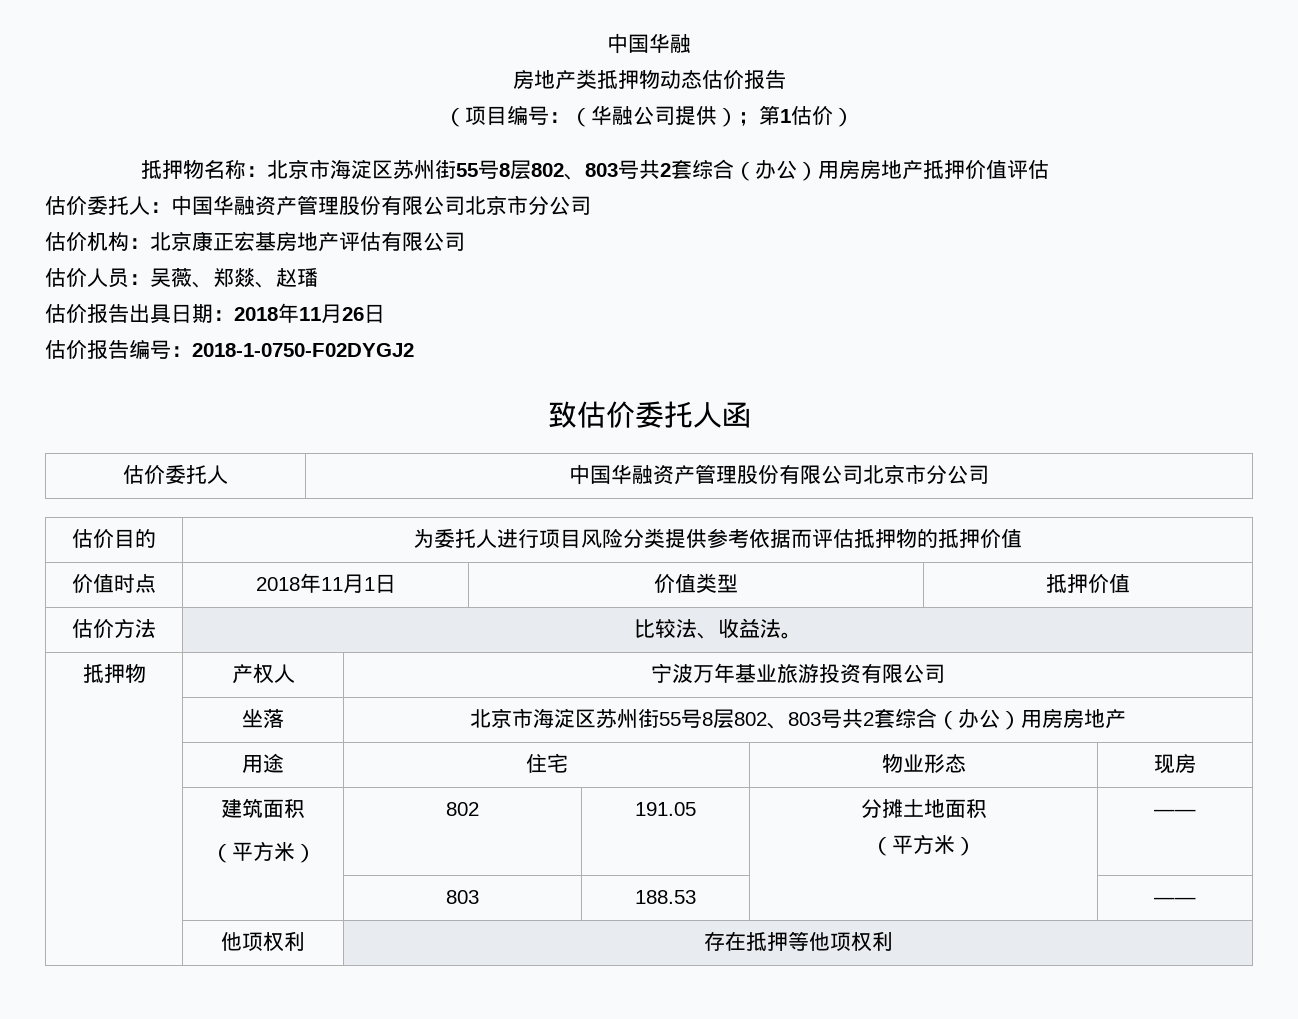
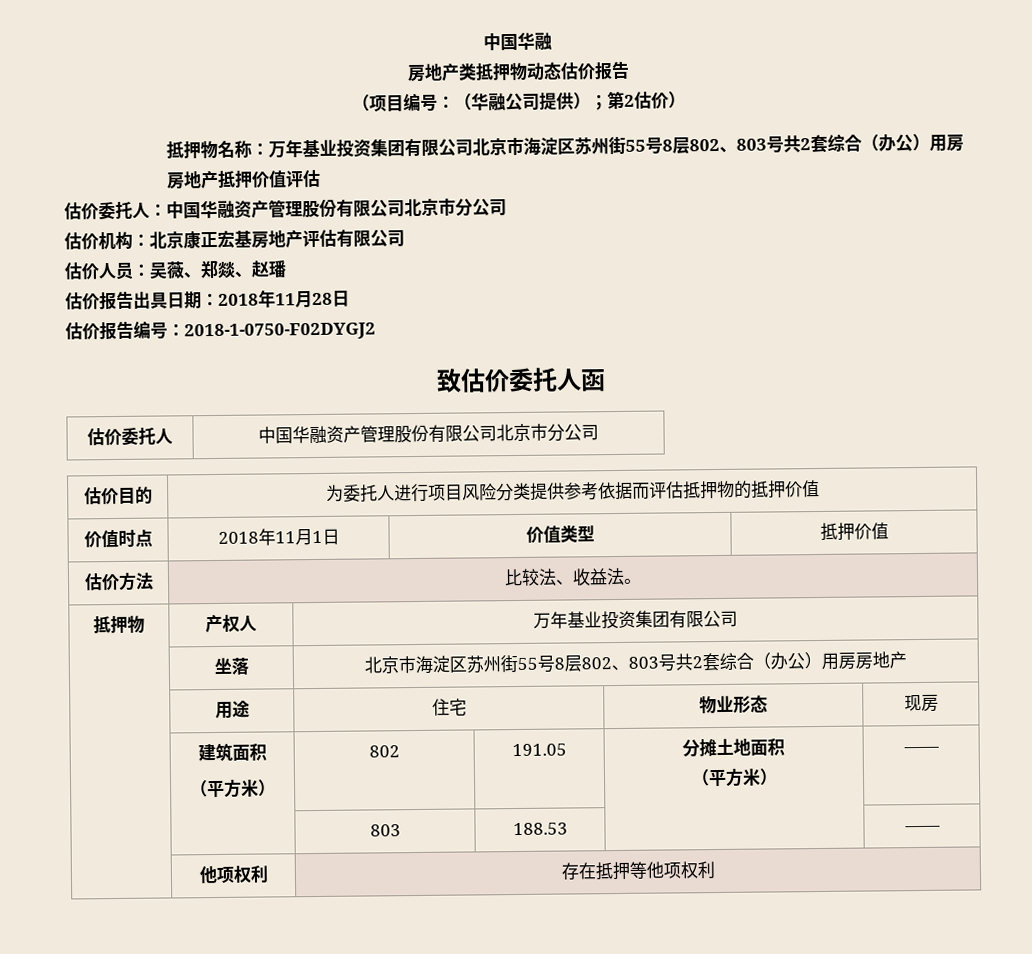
- （项目编号：（华融公司提供）；第1估价）
+ （项目编号：（华融公司提供）；第2估价）
- 抵押物名称：北京市海淀区苏州街55号8层802、803号共2套综合（办公）用房房地产抵押价值评估
+ 抵押物名称：万年基业投资集团有限公司北京市海淀区苏州街55号8层802、803号共2套综合（办公）用房房地产抵押价值评估
- 估价报告出具日期：2018年11月26日
+ 估价报告出具日期：2018年11月28日
- 抵押物 | 产权人 | 宁波万年基业旅游投资有限公司
+ 抵押物 | 产权人 | 万年基业投资集团有限公司

